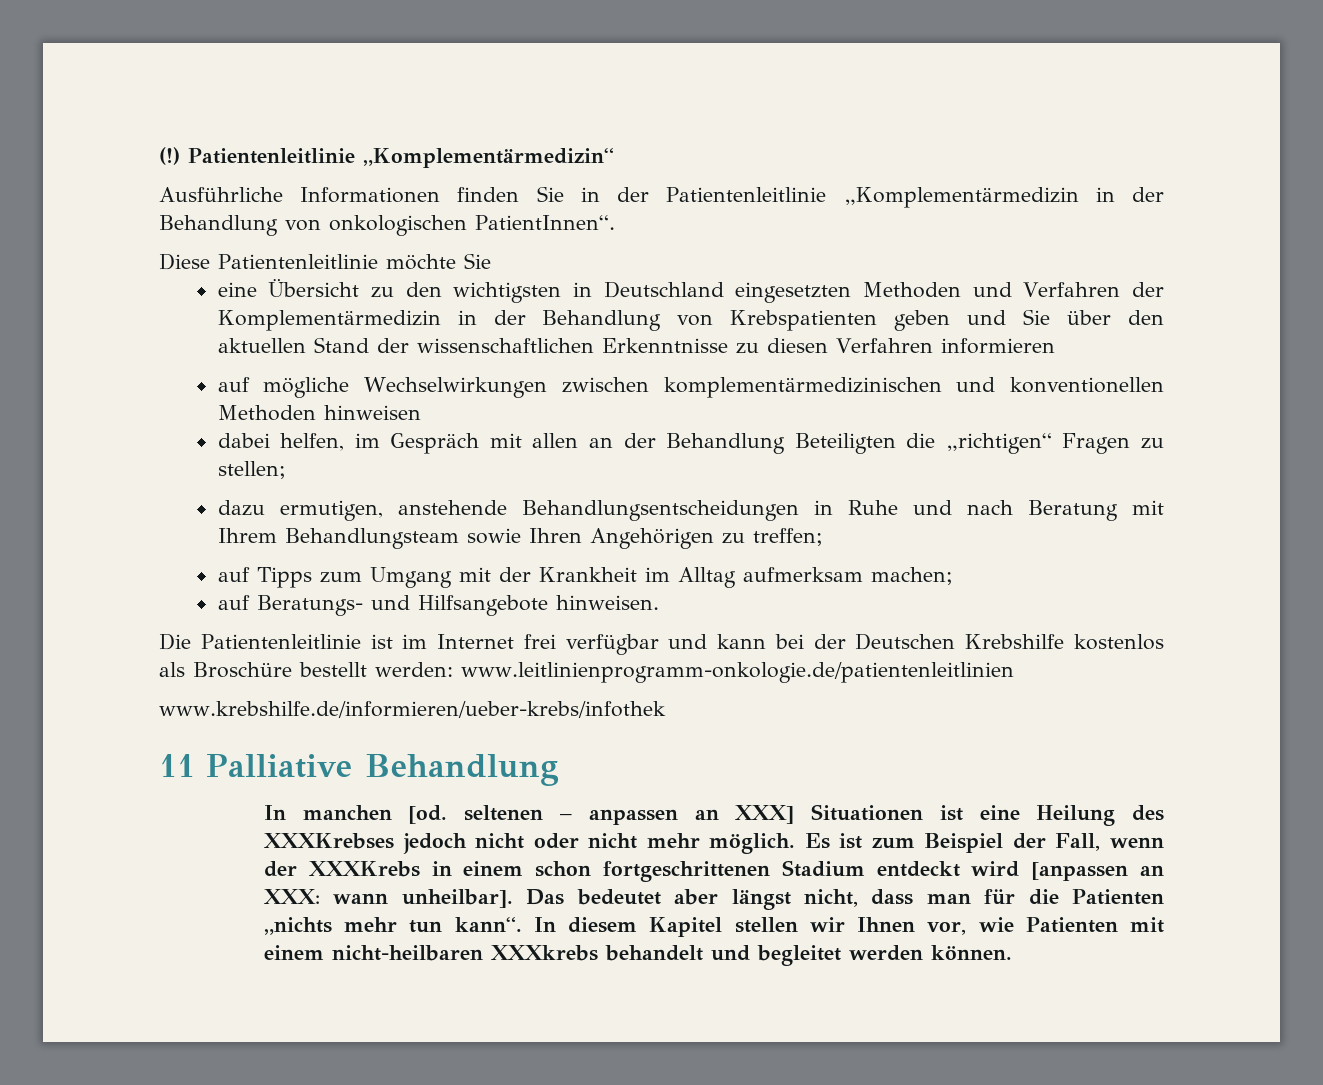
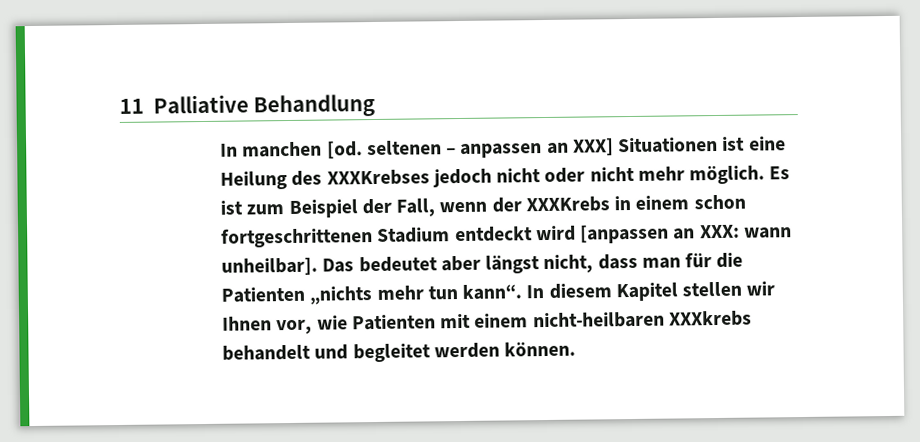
- (!) Patientenleitlinie „Komplementärmedizin“
- Ausführliche Informationen finden Sie in der Patientenleitlinie „Komplementärmedizin in der Behandlung von onkologischen PatientInnen“.
- Diese Patientenleitlinie möchte Sie
- eine Übersicht zu den wichtigsten in Deutschland eingesetzten Methoden und Verfahren der Komplementärmedizin in der Behandlung von Krebspatienten geben und Sie über den aktuellen Stand der wissenschaftlichen Erkenntnisse zu diesen Verfahren informieren
- auf mögliche Wechselwirkungen zwischen komplementärmedizinischen und konventionellen Methoden hinweisen
- dabei helfen, im Gespräch mit allen an der Behandlung Beteiligten die „richtigen“ Fragen zu stellen;
- dazu ermutigen, anstehende Behandlungsentscheidungen in Ruhe und nach Beratung mit Ihrem Behandlungsteam sowie Ihren Angehörigen zu treffen;
- auf Tipps zum Umgang mit der Krankheit im Alltag aufmerksam machen;
- auf Beratungs- und Hilfsangebote hinweisen.
- Die Patientenleitlinie ist im Internet frei verfügbar und kann bei der Deutschen Krebshilfe kostenlos als Broschüre bestellt werden: www.leitlinienprogramm-onkologie.de/patientenleitlinien
- www.krebshilfe.de/informieren/ueber-krebs/infothek

